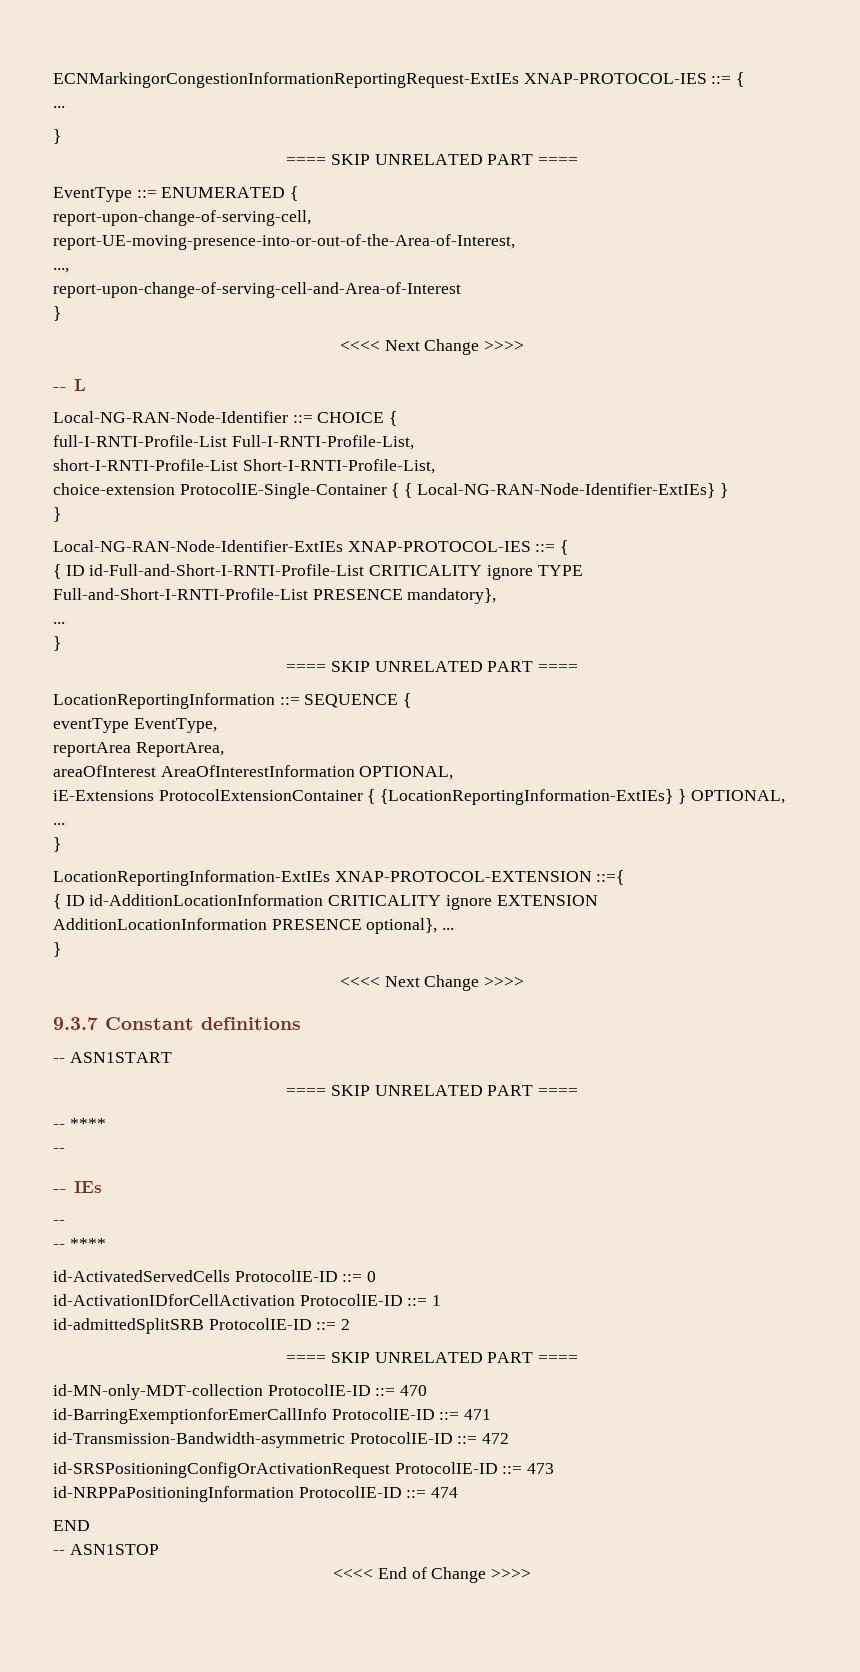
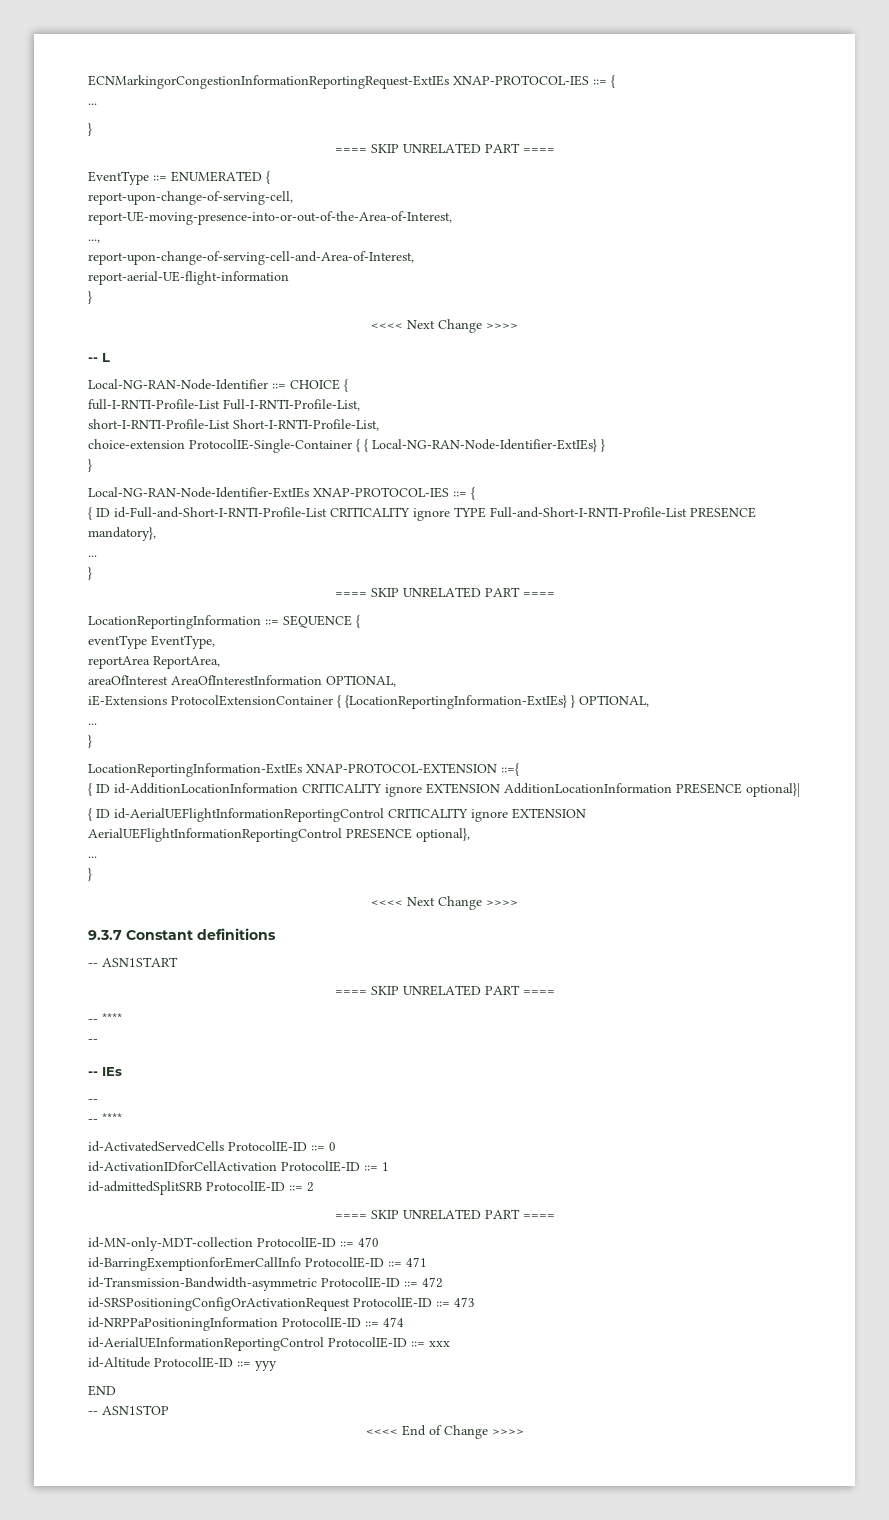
- report-upon-change-of-serving-cell-and-Area-of-Interest
+ report-upon-change-of-serving-cell-and-Area-of-Interest,
+ report-aerial-UE-flight-information
- { ID id-AdditionLocationInformation CRITICALITY ignore EXTENSION AdditionLocationInformation PRESENCE optional}, ...
+ { ID id-AdditionLocationInformation CRITICALITY ignore EXTENSION AdditionLocationInformation PRESENCE optional}|
+ { ID id-AerialUEFlightInformationReportingControl CRITICALITY ignore EXTENSION AerialUEFlightInformationReportingControl PRESENCE optional},
+ ...
+ id-AerialUEInformationReportingControl ProtocolIE-ID ::= xxx
+ id-Altitude ProtocolIE-ID ::= yyy

